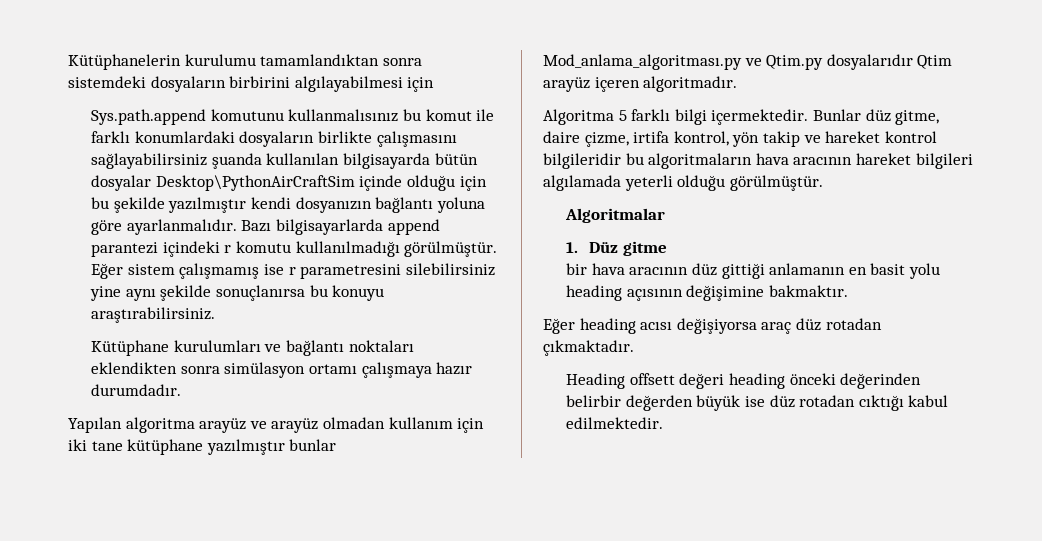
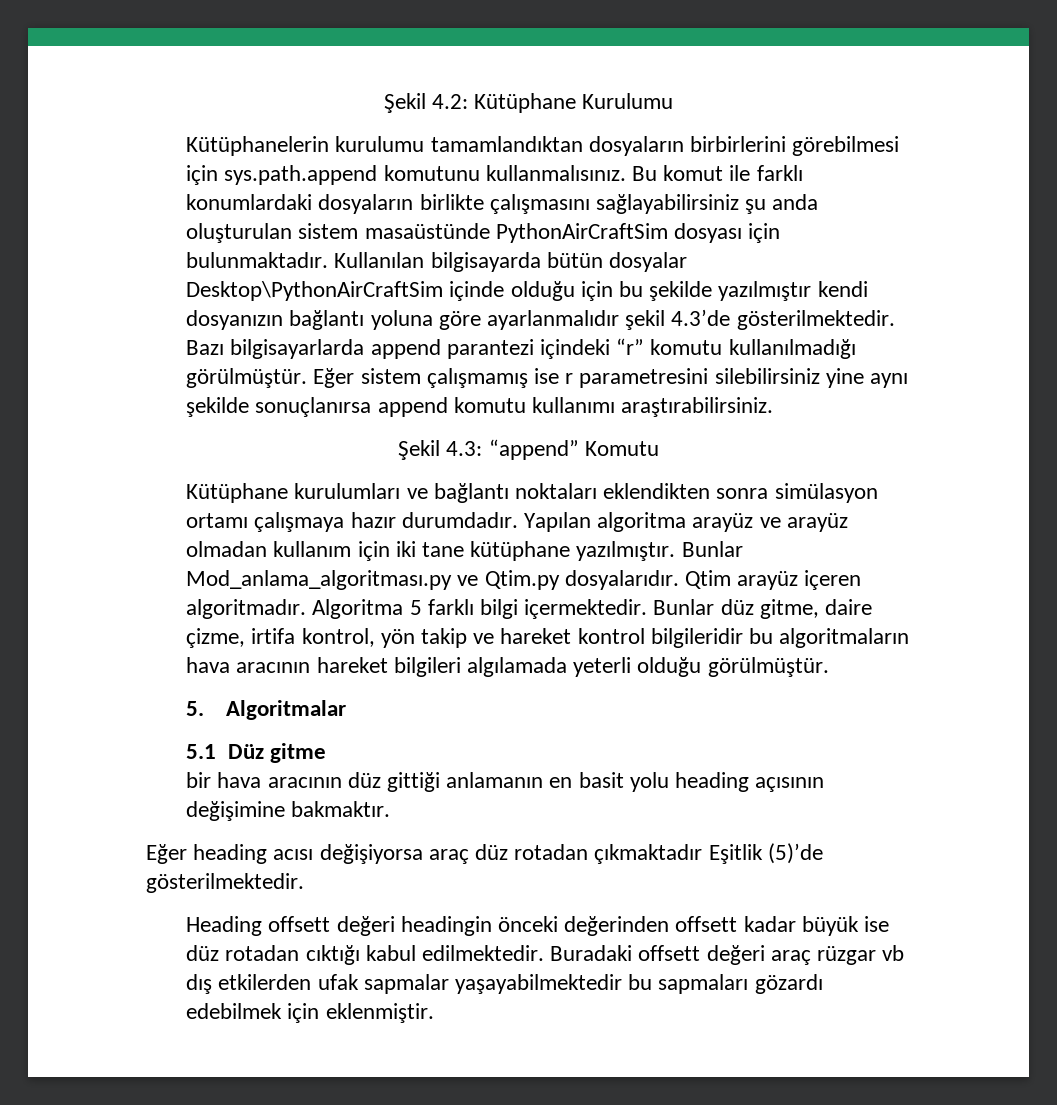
- Kütüphanelerin kurulumu tamamlandıktan sonra sistemdeki dosyaların birbirini algılayabilmesi için
- Sys.path.append komutunu kullanmalısınız bu komut ile farklı konumlardaki dosyaların birlikte çalışmasını sağlayabilirsiniz şuanda kullanılan bilgisayarda bütün dosyalar Desktop\PythonAirCraftSim içinde olduğu için bu şekilde yazılmıştır kendi dosyanızın bağlantı yoluna göre ayarlanmalıdır.
+ Şekil 4.2: Kütüphane Kurulumu
+ Kütüphanelerin kurulumu tamamlandıktan dosyaların birbirlerini görebilmesi için sys.path.append komutunu kullanmalısınız. Bu komut ile farklı konumlardaki dosyaların birlikte çalışmasını sağlayabilirsiniz şu anda oluşturulan sistem masaüstünde PythonAirCraftSim dosyası için bulunmaktadır. Kullanılan bilgisayarda bütün dosyalar Desktop\PythonAirCraftSim içinde olduğu için bu şekilde yazılmıştır kendi dosyanızın bağlantı yoluna göre ayarlanmalıdır şekil 4.3’de gösterilmektedir.
- Bazı bilgisayarlarda append parantezi içindeki r komutu kullanılmadığı görülmüştür.
+ Bazı bilgisayarlarda append parantezi içindeki “r” komutu kullanılmadığı görülmüştür.
- Eğer sistem çalışmamış ise r parametresini silebilirsiniz yine aynı şekilde sonuçlanırsa bu konuyu araştırabilirsiniz.
+ Eğer sistem çalışmamış ise r parametresini silebilirsiniz yine aynı şekilde sonuçlanırsa append komutu kullanımı araştırabilirsiniz.
+ Şekil 4.3: “append” Komutu
- Kütüphane kurulumları ve bağlantı noktaları eklendikten sonra simülasyon ortamı çalışmaya hazır durumdadır.
- Yapılan algoritma arayüz ve arayüz olmadan kullanım için iki tane kütüphane yazılmıştır bunlar Mod_anlama_algoritması.py ve Qtim.py dosyalarıdır Qtim arayüz içeren algoritmadır.
- Algoritma 5 farklı bilgi içermektedir.
+ Kütüphane kurulumları ve bağlantı noktaları eklendikten sonra simülasyon ortamı çalışmaya hazır durumdadır. Yapılan algoritma arayüz ve arayüz olmadan kullanım için iki tane kütüphane yazılmıştır. Bunlar Mod_anlama_algoritması.py ve Qtim.py dosyalarıdır. Qtim arayüz içeren algoritmadır. Algoritma 5 farklı bilgi içermektedir.
- Algoritmalar
+ 5. Algoritmalar
- 1. Düz gitme
+ 5.1 Düz gitme
- Eğer heading acısı değişiyorsa araç düz rotadan çıkmaktadır.
+ Eğer heading acısı değişiyorsa araç düz rotadan çıkmaktadır Eşitlik (5)’de gösterilmektedir.
- Heading offsett değeri heading önceki değerinden belirbir değerden büyük ise düz rotadan cıktığı kabul edilmektedir.
+ Heading offsett değeri headingin önceki değerinden offsett kadar büyük ise düz rotadan cıktığı kabul edilmektedir.
+ Buradaki offsett değeri araç rüzgar vb dış etkilerden ufak sapmalar yaşayabilmektedir bu sapmaları gözardı edebilmek için eklenmiştir.

